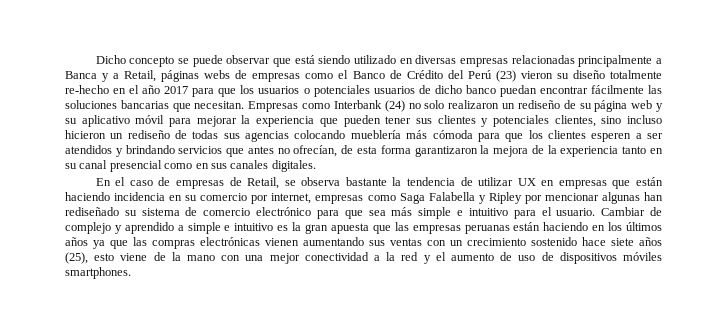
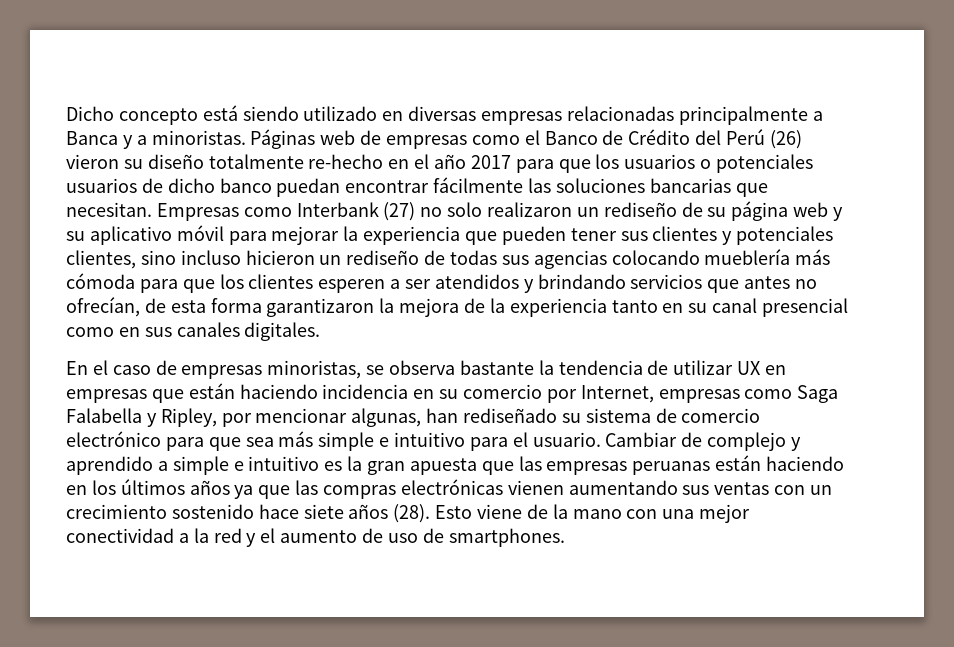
- Dicho concepto se puede observar que está siendo utilizado en diversas empresas relacionadas principalmente a Banca y a Retail, páginas webs de empresas como el Banco de Crédito del Perú (23) vieron su diseño totalmente re-hecho en el año 2017 para que los usuarios o potenciales usuarios de dicho banco puedan encontrar fácilmente las soluciones bancarias que necesitan.
+ Dicho concepto está siendo utilizado en diversas empresas relacionadas principalmente a Banca y a minoristas. Páginas web de empresas como el Banco de Crédito del Perú (26) vieron su diseño totalmente re-hecho en el año 2017 para que los usuarios o potenciales usuarios de dicho banco puedan encontrar fácilmente las soluciones bancarias que necesitan.
- Empresas como Interbank (24) no solo realizaron un rediseño de su página web y su aplicativo móvil para mejorar la experiencia que pueden tener sus clientes y potenciales clientes, sino incluso hicieron un rediseño de todas sus agencias colocando mueblería más cómoda para que los clientes esperen a ser atendidos y brindando servicios que antes no ofrecían, de esta forma garantizaron la mejora de la experiencia tanto en su canal presencial como en sus canales digitales.
+ Empresas como Interbank (27) no solo realizaron un rediseño de su página web y su aplicativo móvil para mejorar la experiencia que pueden tener sus clientes y potenciales clientes, sino incluso hicieron un rediseño de todas sus agencias colocando mueblería más cómoda para que los clientes esperen a ser atendidos y brindando servicios que antes no ofrecían, de esta forma garantizaron la mejora de la experiencia tanto en su canal presencial como en sus canales digitales.
- En el caso de empresas de Retail, se observa bastante la tendencia de utilizar UX en empresas que están haciendo incidencia en su comercio por internet, empresas como Saga Falabella y Ripley por mencionar algunas han rediseñado su sistema de comercio electrónico para que sea más simple e intuitivo para el usuario.
+ En el caso de empresas minoristas, se observa bastante la tendencia de utilizar UX en empresas que están haciendo incidencia en su comercio por Internet, empresas como Saga Falabella y Ripley, por mencionar algunas, han rediseñado su sistema de comercio electrónico para que sea más simple e intuitivo para el usuario.
- Cambiar de complejo y aprendido a simple e intuitivo es la gran apuesta que las empresas peruanas están haciendo en los últimos años ya que las compras electrónicas vienen aumentando sus ventas con un crecimiento sostenido hace siete años (25), esto viene de la mano con una mejor conectividad a la red y el aumento de uso de dispositivos móviles smartphones.
+ Cambiar de complejo y aprendido a simple e intuitivo es la gran apuesta que las empresas peruanas están haciendo en los últimos años ya que las compras electrónicas vienen aumentando sus ventas con un crecimiento sostenido hace siete años (28). Esto viene de la mano con una mejor conectividad a la red y el aumento de uso de smartphones.

